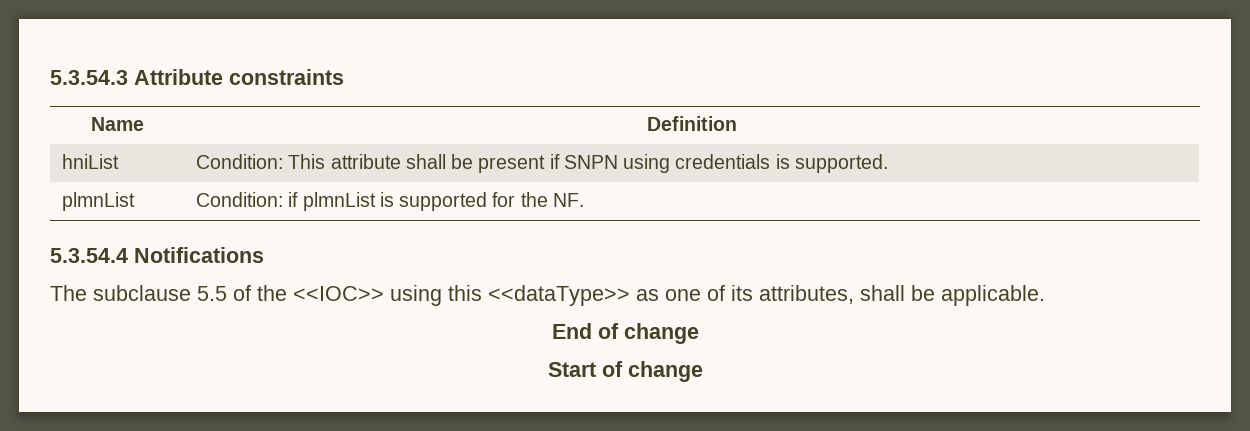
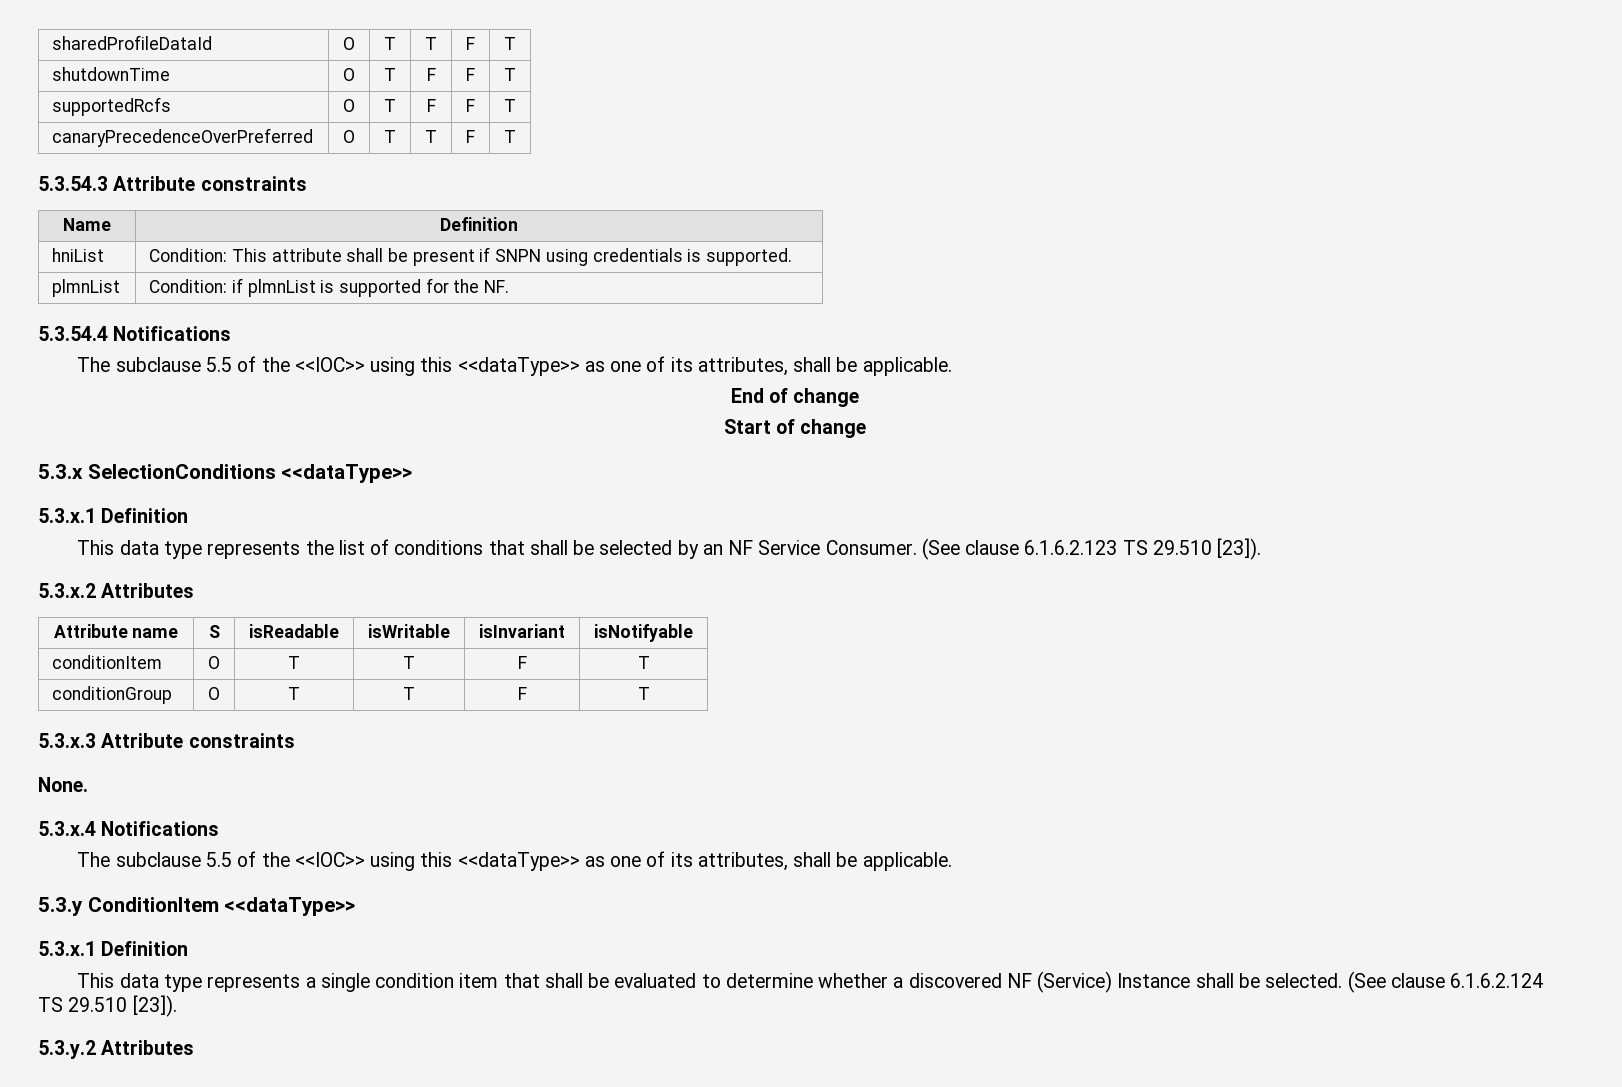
+ sharedProfileDataId | O | T | T | F | T
+ shutdownTime | O | T | F | F | T
+ supportedRcfs | O | T | F | F | T
+ canaryPrecedenceOverPreferred | O | T | T | F | T
+ 5.3.x SelectionConditions <<dataType>>
+ 5.3.x.1 Definition
+ This data type represents the list of conditions that shall be selected by an NF Service Consumer. (See clause 6.1.6.2.123 TS 29.510 [23]).
+ 5.3.x.2 Attributes
+ Attribute name | S | isReadable | isWritable | isInvariant | isNotifyable
+ conditionItem | O | T | T | F | T
+ conditionGroup | O | T | T | F | T
+ 5.3.x.3 Attribute constraints
+ None.
+ 5.3.x.4 Notifications
+ The subclause 5.5 of the <<IOC>> using this <<dataType>> as one of its attributes, shall be applicable.
+ 5.3.y ConditionItem <<dataType>>
+ 5.3.x.1 Definition
+ This data type represents a single condition item that shall be evaluated to determine whether a discovered NF (Service) Instance shall be selected. (See clause 6.1.6.2.124 TS 29.510 [23]).
+ 5.3.y.2 Attributes

